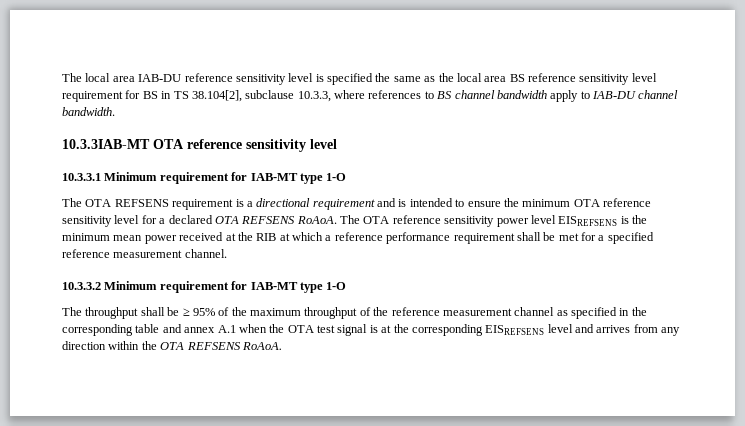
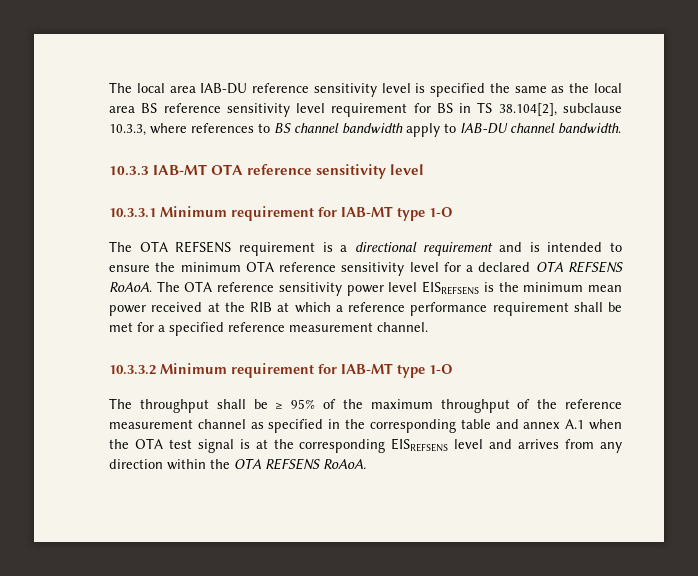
- 10.3.3IAB-MT OTA reference sensitivity level
+ 10.3.3 IAB-MT OTA reference sensitivity level

